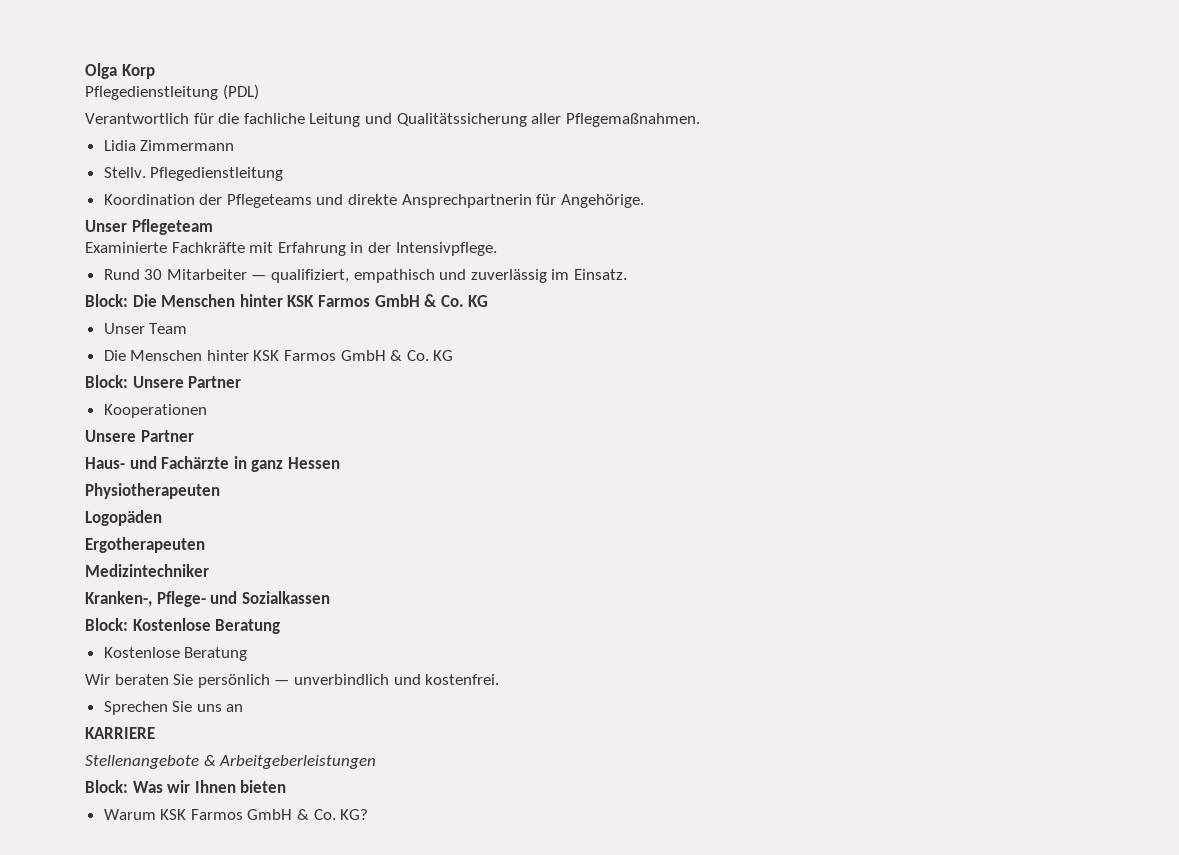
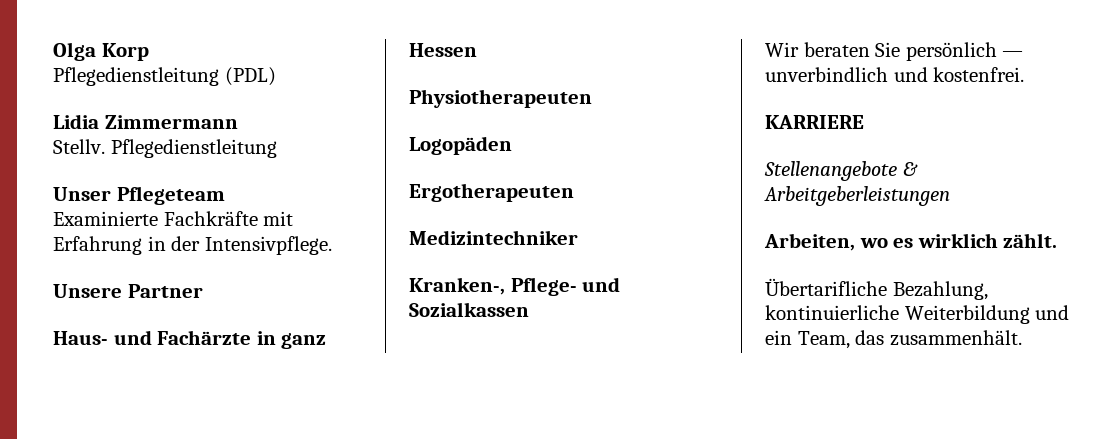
- Verantwortlich für die fachliche Leitung und Qualitätssicherung aller Pflegemaßnahmen.
  Lidia Zimmermann
  Stellv. Pflegedienstleitung
- Koordination der Pflegeteams und direkte Ansprechpartnerin für Angehörige.
- Rund 30 Mitarbeiter — qualifiziert, empathisch und zuverlässig im Einsatz.
- Block: Die Menschen hinter KSK Farmos GmbH & Co. KG
- Unser Team
- Die Menschen hinter KSK Farmos GmbH & Co. KG
- Block: Unsere Partner
- Kooperationen
- Block: Kostenlose Beratung
- Kostenlose Beratung
- Sprechen Sie uns an
- Block: Was wir Ihnen bieten
- Warum KSK Farmos GmbH & Co. KG?
+ Arbeiten, wo es wirklich zählt.
+ Übertarifliche Bezahlung, kontinuierliche Weiterbildung und ein Team, das zusammenhält.

